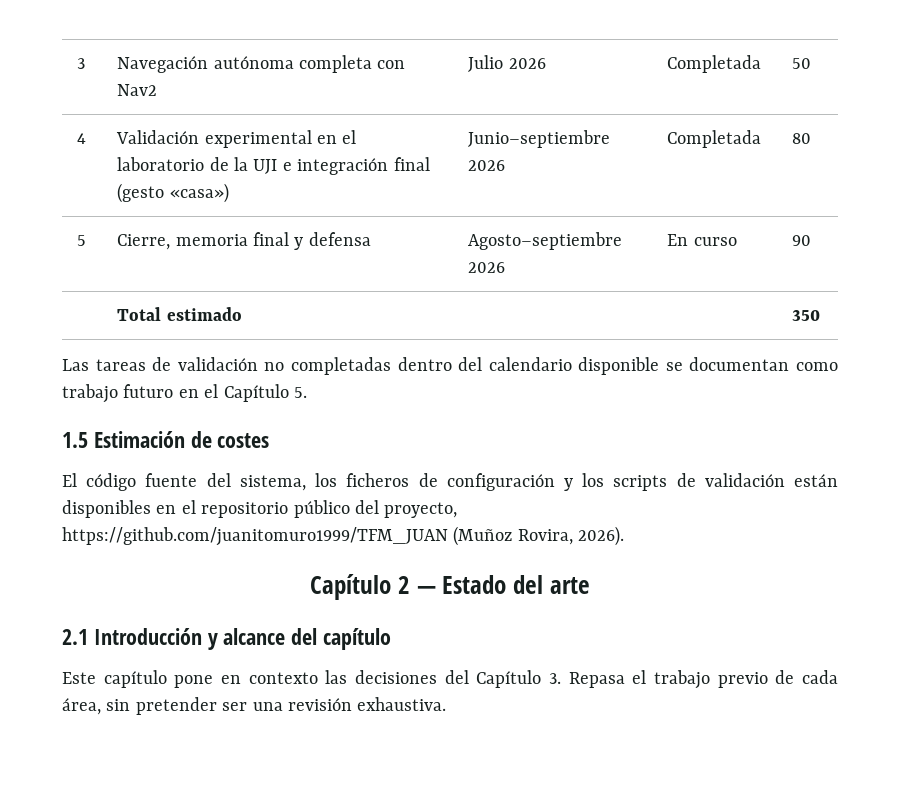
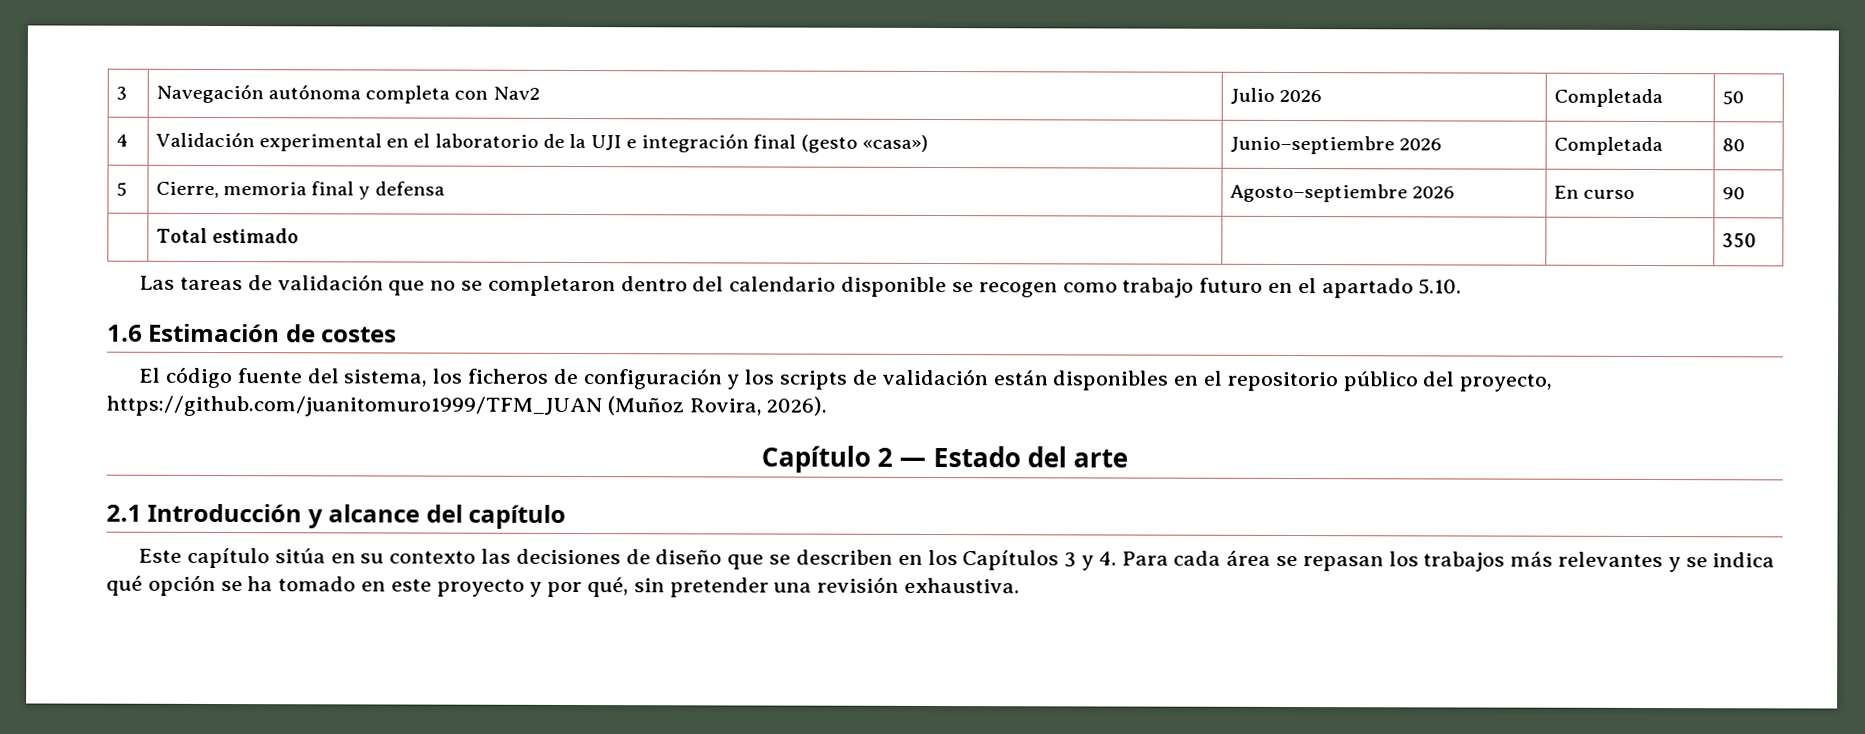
- Las tareas de validación no completadas dentro del calendario disponible se documentan como trabajo futuro en el Capítulo 5.
- 1.5 Estimación de costes
+ Las tareas de validación que no se completaron dentro del calendario disponible se recogen como trabajo futuro en el apartado 5.10.
+ 1.6 Estimación de costes
- Este capítulo pone en contexto las decisiones del Capítulo 3. Repasa el trabajo previo de cada área, sin pretender ser una revisión exhaustiva.
+ Este capítulo sitúa en su contexto las decisiones de diseño que se describen en los Capítulos 3 y 4. Para cada área se repasan los trabajos más relevantes y se indica qué opción se ha tomado en este proyecto y por qué, sin pretender una revisión exhaustiva.

